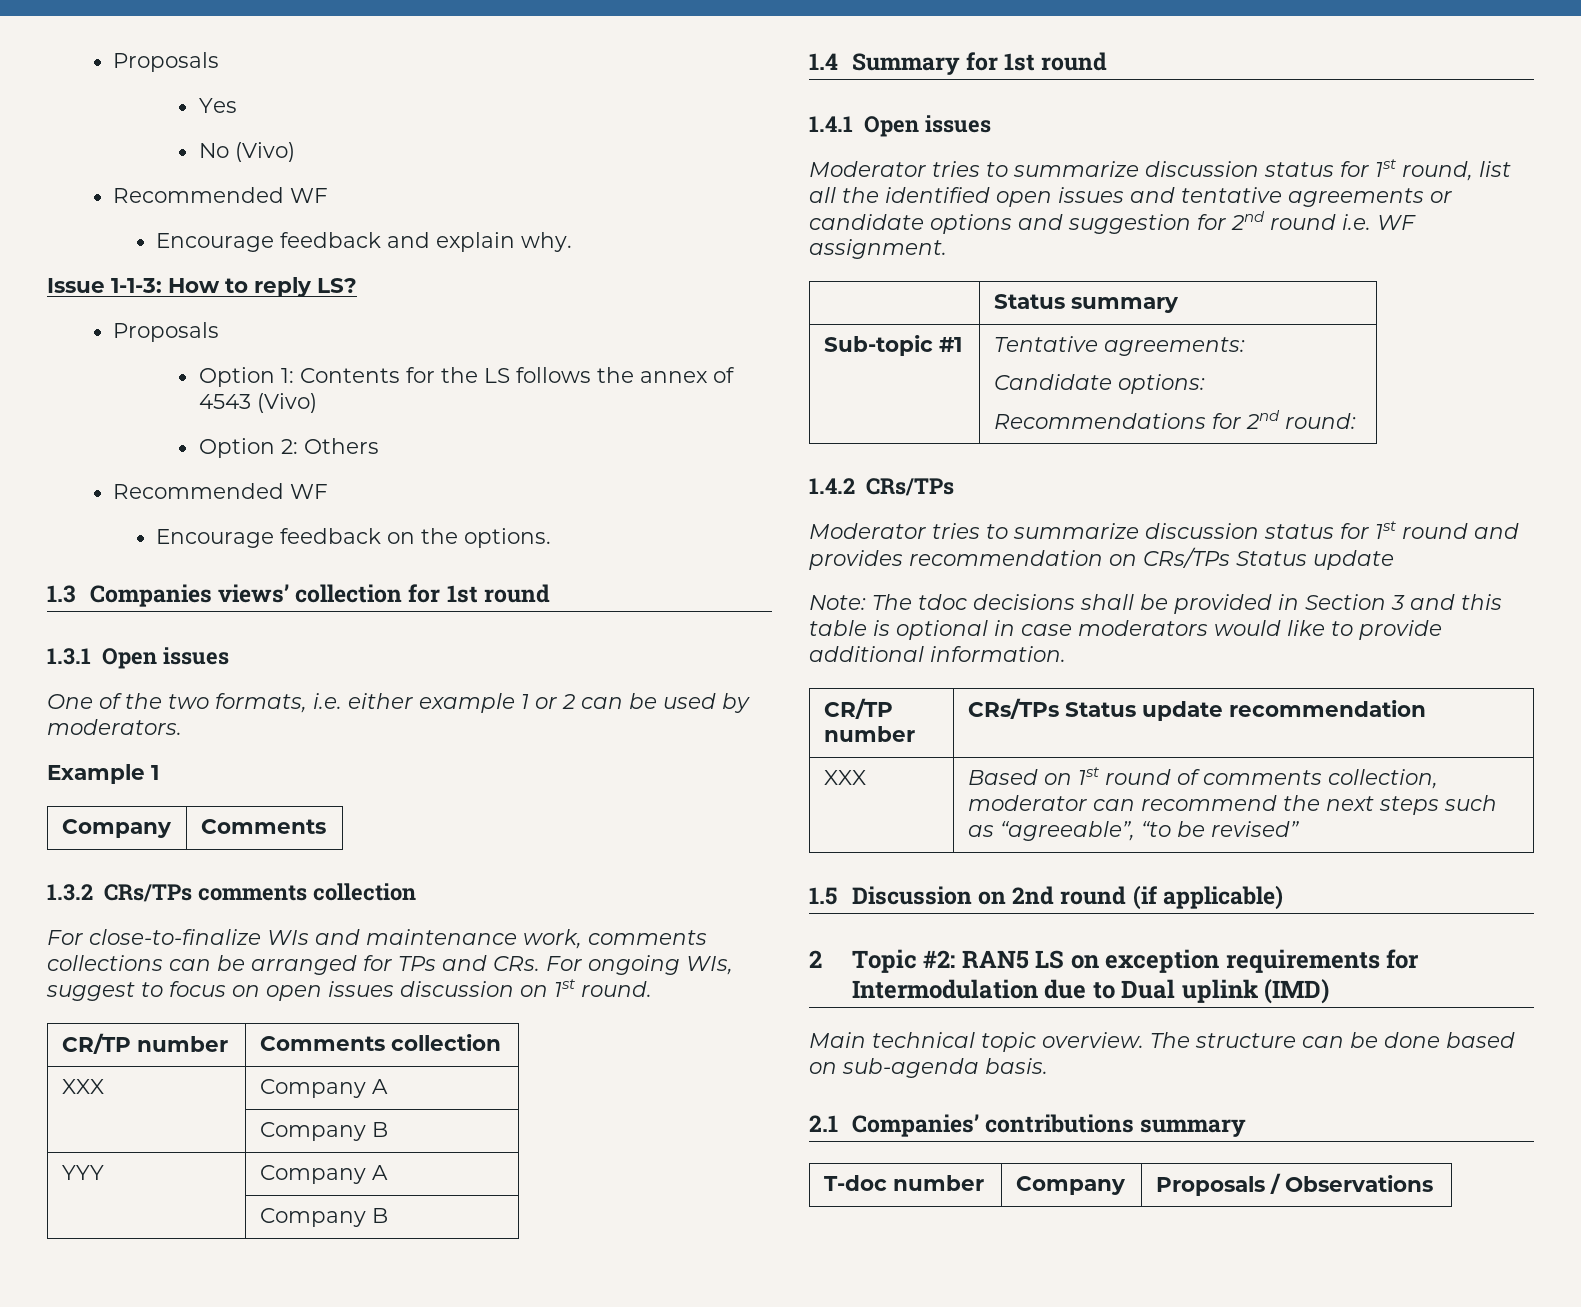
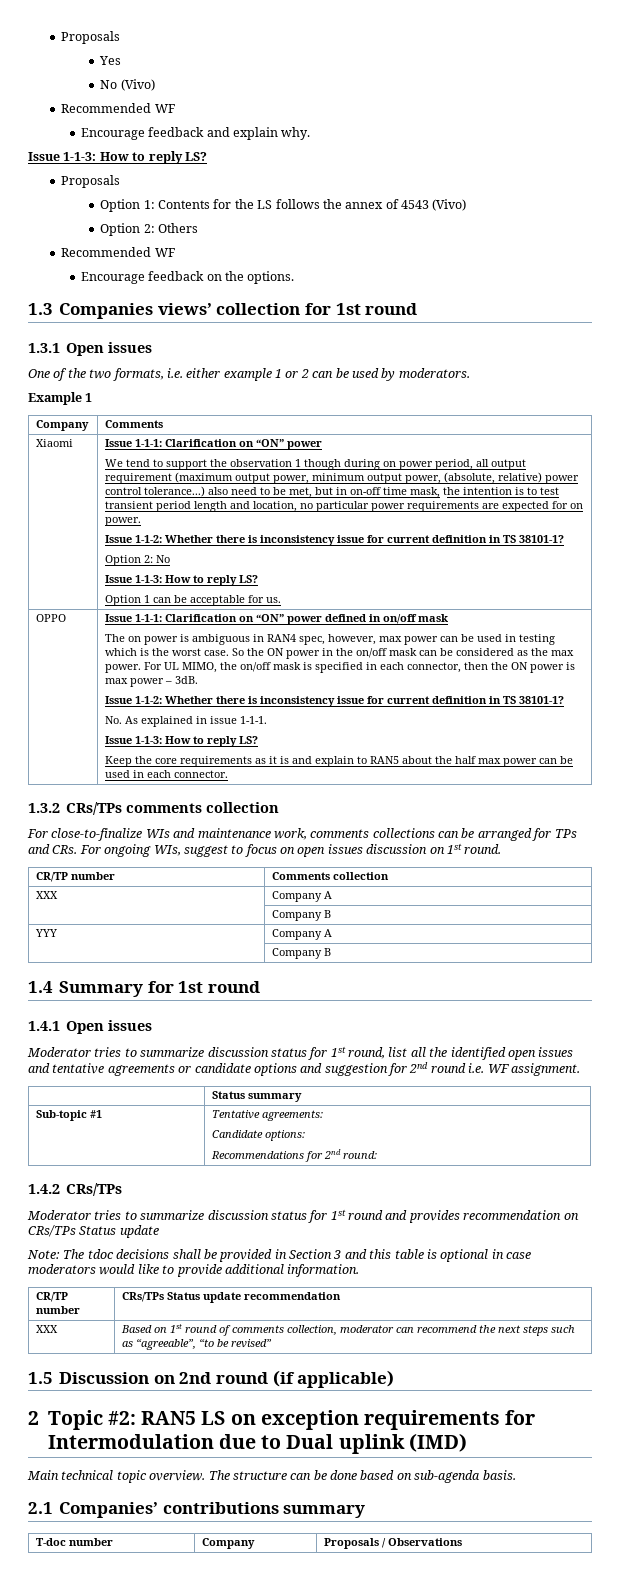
+ Xiaomi | Issue 1-1-1: Clarification on “ON” power
+ We tend to support the observation 1 though during on power period, all output requirement (maximum output power, minimum output power, (absolute, relative) power control tolerance...) also need to be met, but in on-off time mask, the intention is to test transient period length and location, no particular power requirements are expected for on power.
+ Issue 1-1-2: Whether there is inconsistency issue for current definition in TS 38101-1?
+ Option 2: No
+ Issue 1-1-3: How to reply LS?
+ Option 1 can be acceptable for us.
+ OPPO | Issue 1-1-1: Clarification on “ON” power defined in on/off mask
+ The on power is ambiguous in RAN4 spec, however, max power can be used in testing which is the worst case. So the ON power in the on/off mask can be considered as the max power. For UL MIMO, the on/off mask is specified in each connector, then the ON power is max power – 3dB.
+ Issue 1-1-2: Whether there is inconsistency issue for current definition in TS 38101-1?
+ No. As explained in issue 1-1-1.
+ Issue 1-1-3: How to reply LS?
+ Keep the core requirements as it is and explain to RAN5 about the half max power can be used in each connector.

